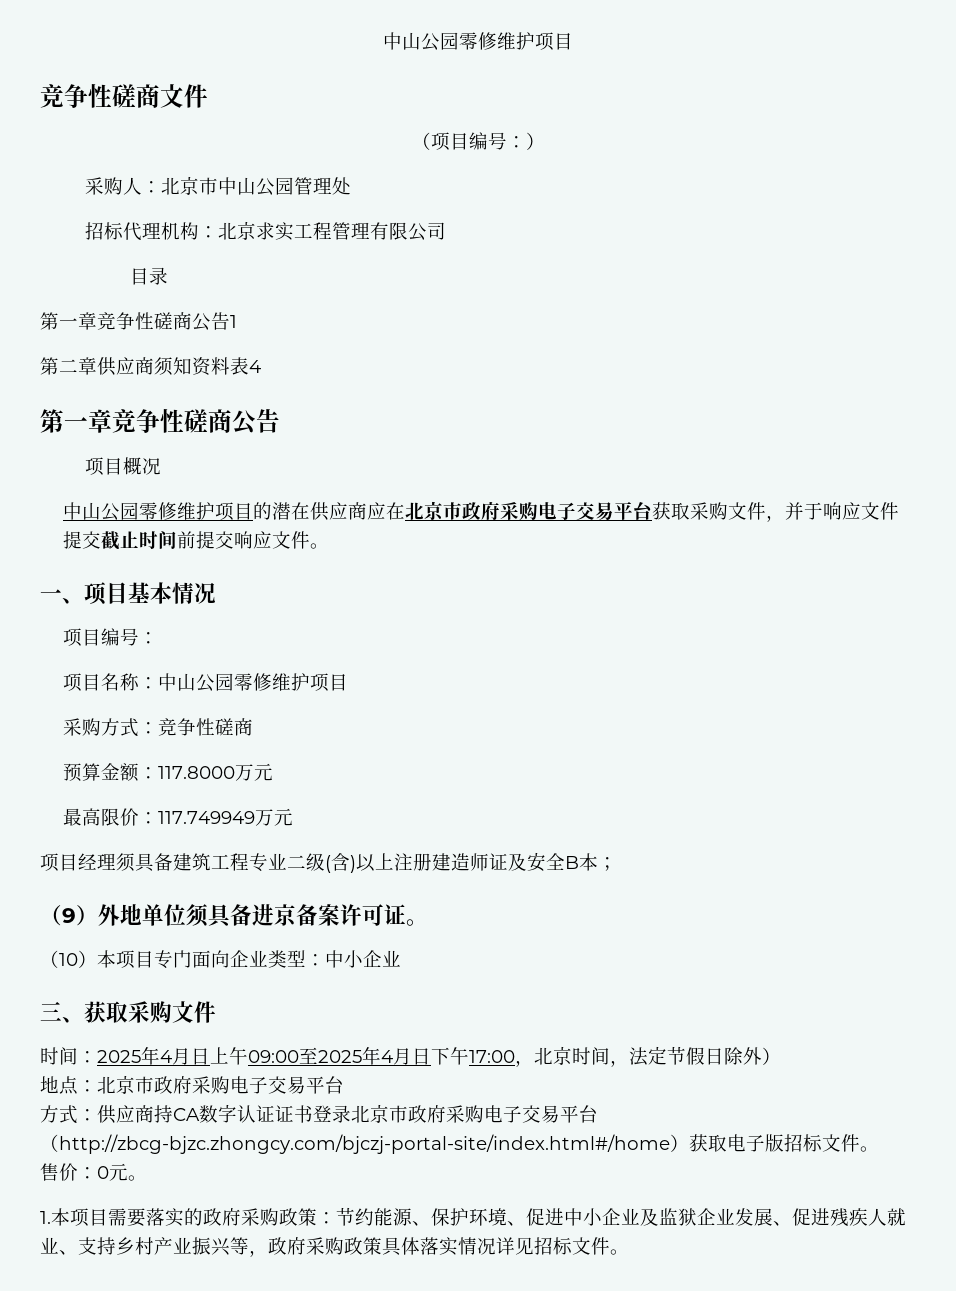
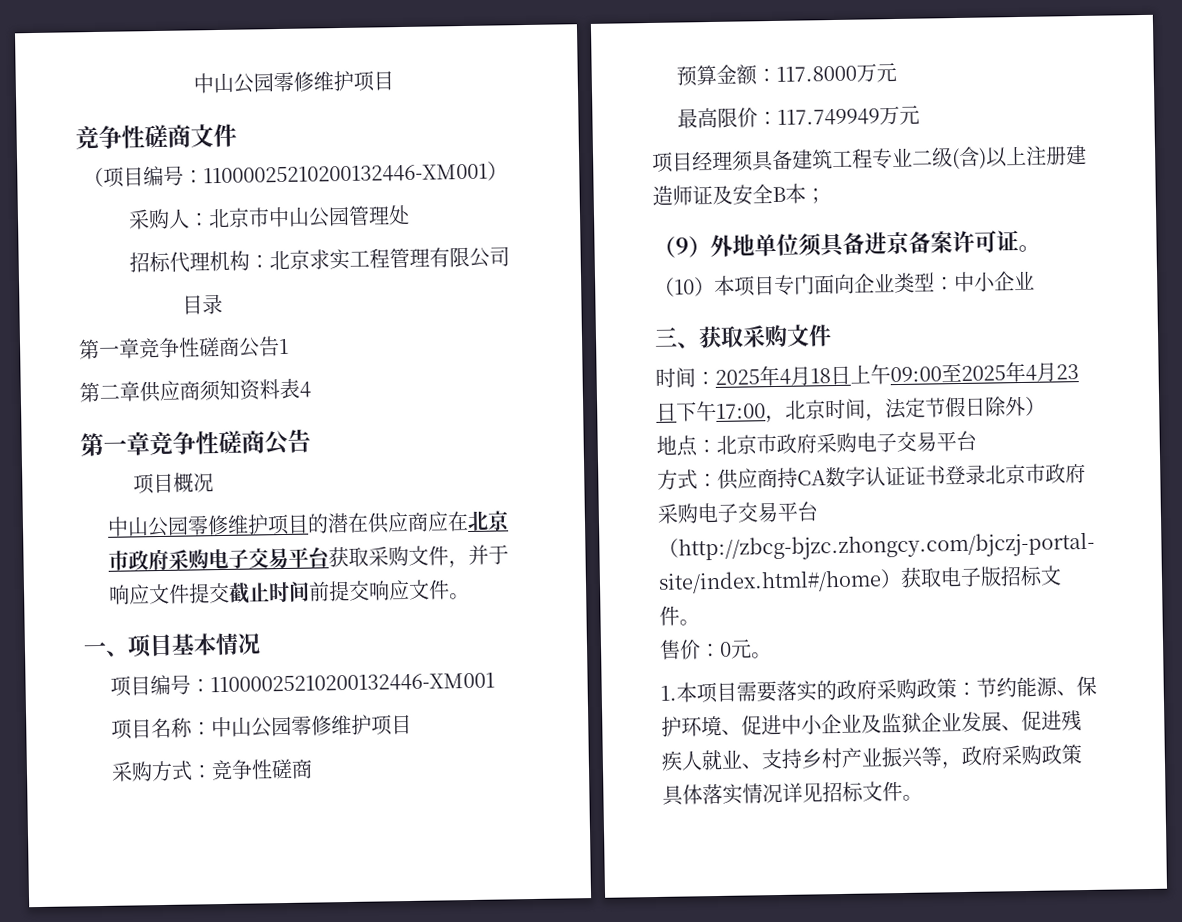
- （项目编号：）
+ （项目编号：11000025210200132446-XM001）
  一、项目基本情况
- 项目编号：
+ 项目编号：11000025210200132446-XM001
- 时间：2025年4月日上午09:00至2025年4月日下午17:00，北京时间，法定节假日除外）
+ 时间：2025年4月18日上午09:00至2025年4月23日下午17:00，北京时间，法定节假日除外）

